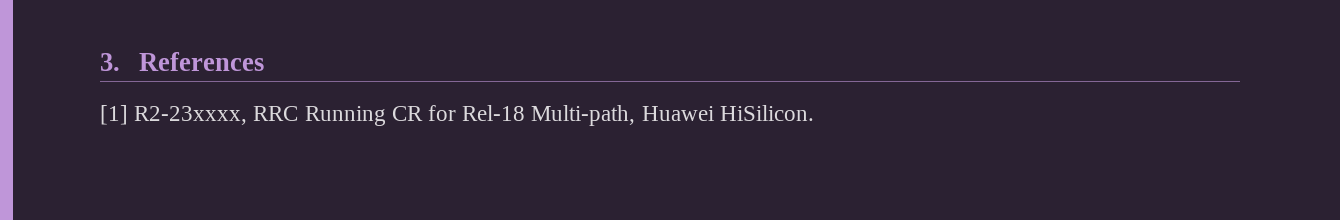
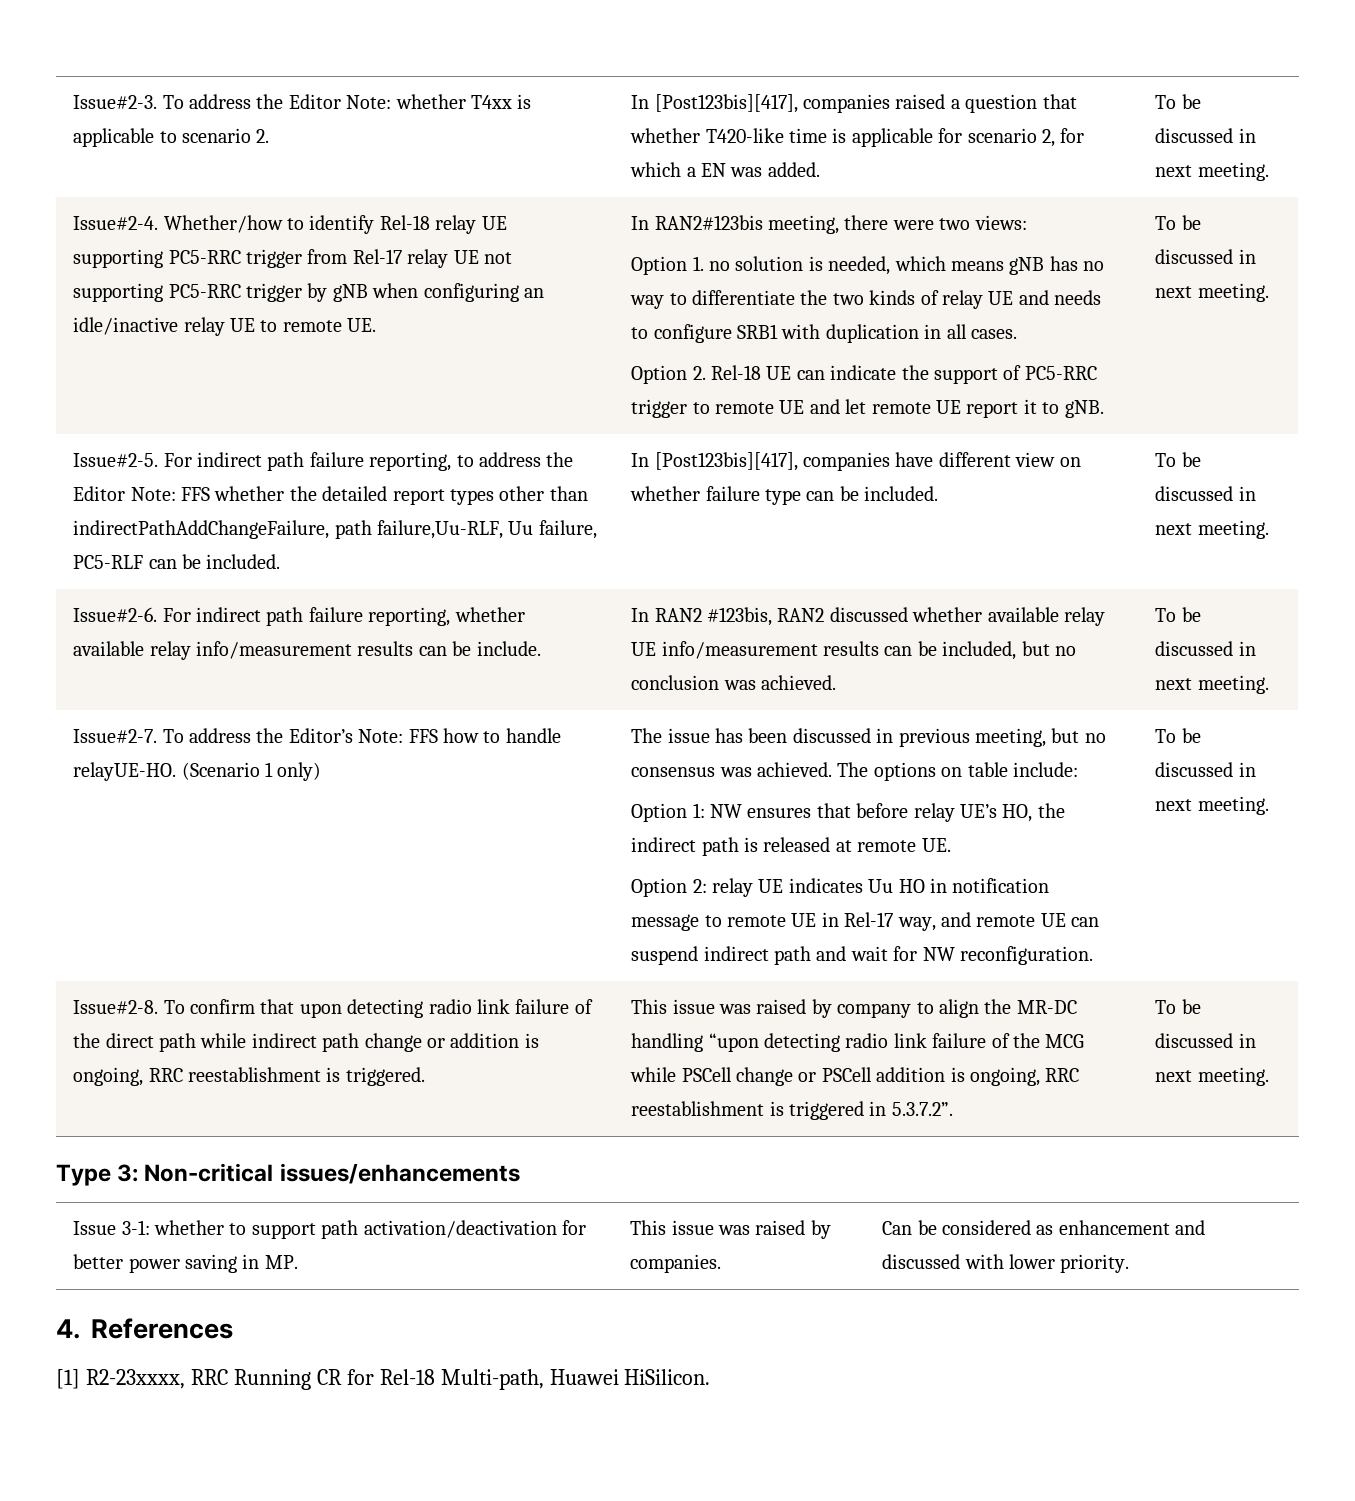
- 3. References
+ Issue#2-3. To address the Editor Note: whether T4xx is applicable to scenario 2. | In [Post123bis][417], companies raised a question that whether T420-like time is applicable for scenario 2, for which a EN was added. | To be discussed in next meeting.
+ Issue#2-4. Whether/how to identify Rel-18 relay UE supporting PC5-RRC trigger from Rel-17 relay UE not supporting PC5-RRC trigger by gNB when configuring an idle/inactive relay UE to remote UE. | In RAN2#123bis meeting, there were two views:
+ Option 1. no solution is needed, which means gNB has no way to differentiate the two kinds of relay UE and needs to configure SRB1 with duplication in all cases.
+ Option 2. Rel-18 UE can indicate the support of PC5-RRC trigger to remote UE and let remote UE report it to gNB. | To be discussed in next meeting.
+ Issue#2-5. For indirect path failure reporting, to address the Editor Note: FFS whether the detailed report types other than indirectPathAddChangeFailure, path failure,Uu-RLF, Uu failure, PC5-RLF can be included. | In [Post123bis][417], companies have different view on whether failure type can be included. | To be discussed in next meeting.
+ Issue#2-6. For indirect path failure reporting, whether available relay info/measurement results can be include. | In RAN2 #123bis, RAN2 discussed whether available relay UE info/measurement results can be included, but no conclusion was achieved. | To be discussed in next meeting.
+ Issue#2-7. To address the Editor’s Note: FFS how to handle relayUE-HO. (Scenario 1 only) | The issue has been discussed in previous meeting, but no consensus was achieved. The options on table include:
+ Option 1: NW ensures that before relay UE’s HO, the indirect path is released at remote UE.
+ Option 2: relay UE indicates Uu HO in notification message to remote UE in Rel-17 way, and remote UE can suspend indirect path and wait for NW reconfiguration. | To be discussed in next meeting.
+ Issue#2-8. To confirm that upon detecting radio link failure of the direct path while indirect path change or addition is ongoing, RRC reestablishment is triggered. | This issue was raised by company to align the MR-DC handling “upon detecting radio link failure of the MCG while PSCell change or PSCell addition is ongoing, RRC reestablishment is triggered in 5.3.7.2”. | To be discussed in next meeting.
+ Type 3: Non-critical issues/enhancements
+ Issue 3-1: whether to support path activation/deactivation for better power saving in MP. | This issue was raised by companies. | Can be considered as enhancement and discussed with lower priority.
+ 4. References

